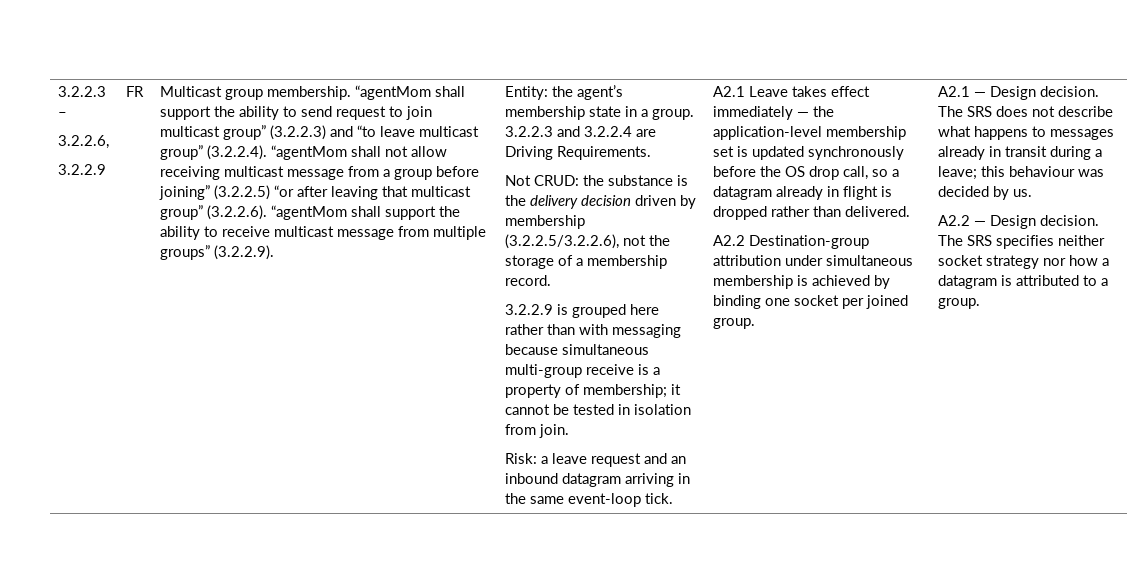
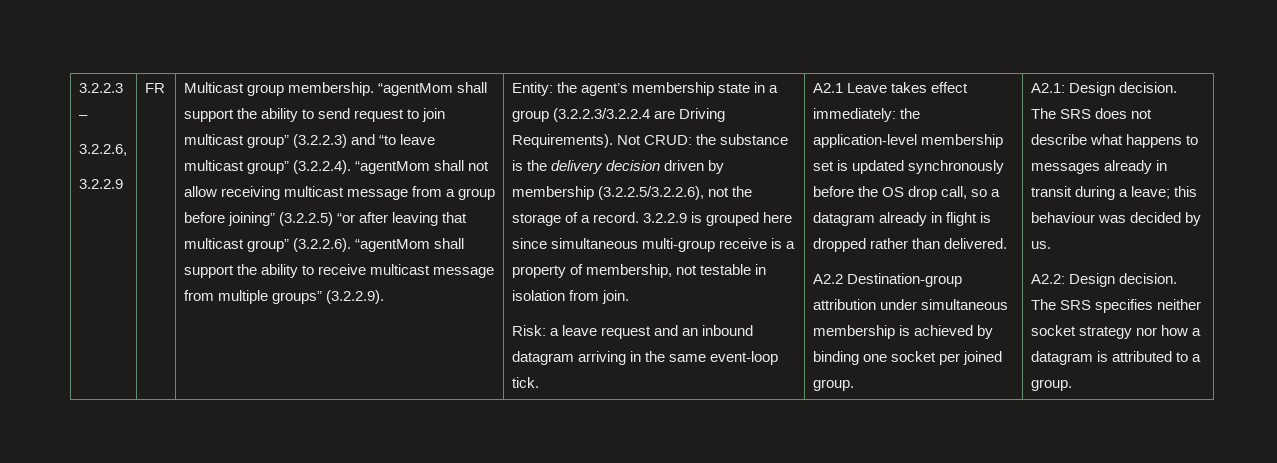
- Entity: the agent’s membership state in a group. 3.2.2.3 and 3.2.2.4 are Driving Requirements.
- Not CRUD: the substance is the delivery decision driven by membership (3.2.2.5/3.2.2.6), not the storage of a membership record.
- 3.2.2.9 is grouped here rather than with messaging because simultaneous multi-group receive is a property of membership; it cannot be tested in isolation from join.
+ Entity: the agent’s membership state in a group (3.2.2.3/3.2.2.4 are Driving Requirements). Not CRUD: the substance is the delivery decision driven by membership (3.2.2.5/3.2.2.6), not the storage of a record. 3.2.2.9 is grouped here since simultaneous multi-group receive is a property of membership, not testable in isolation from join.
- A2.1 Leave takes effect immediately — the application-level membership set is updated synchronously before the OS drop call, so a datagram already in flight is dropped rather than delivered.
+ A2.1 Leave takes effect immediately: the application-level membership set is updated synchronously before the OS drop call, so a datagram already in flight is dropped rather than delivered.
- A2.1 — Design decision.
+ A2.1: Design decision.
- A2.2 — Design decision.
+ A2.2: Design decision.

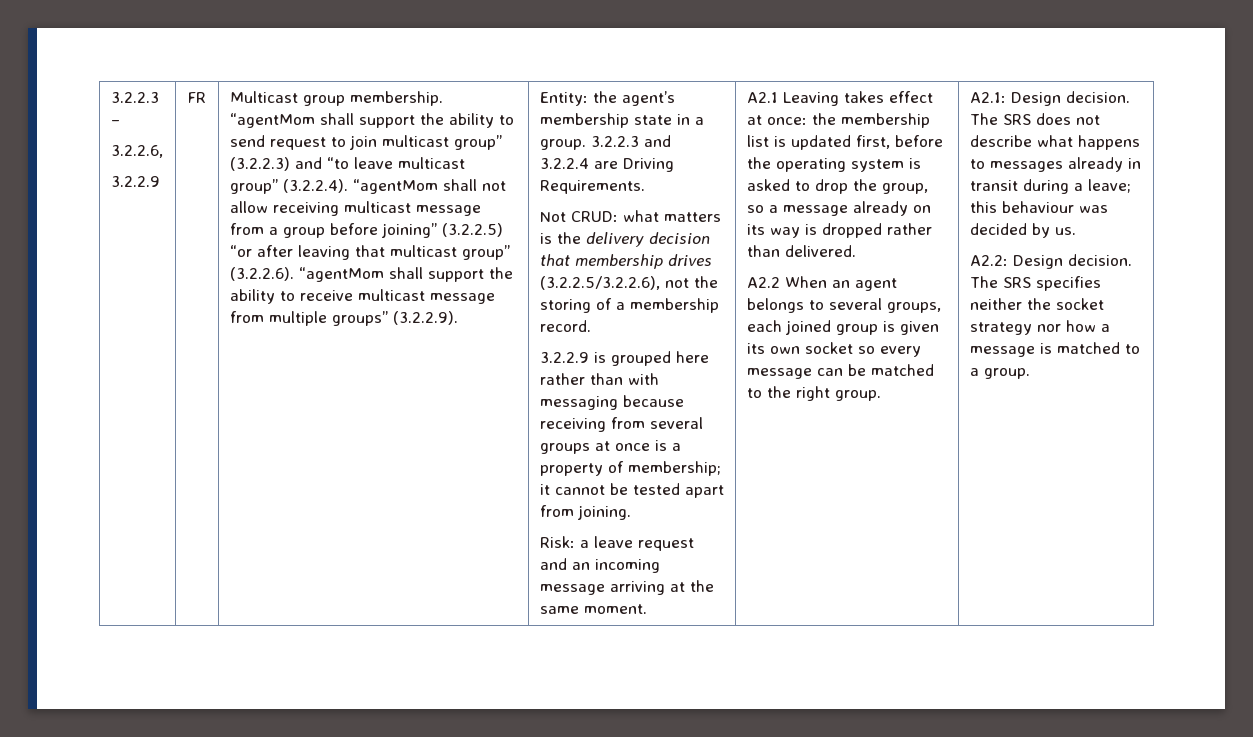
- Entity: the agent’s membership state in a group (3.2.2.3/3.2.2.4 are Driving Requirements). Not CRUD: the substance is the delivery decision driven by membership (3.2.2.5/3.2.2.6), not the storage of a record. 3.2.2.9 is grouped here since simultaneous multi-group receive is a property of membership, not testable in isolation from join.
+ Entity: the agent’s membership state in a group. 3.2.2.3 and 3.2.2.4 are Driving Requirements.
+ Not CRUD: what matters is the delivery decision that membership drives (3.2.2.5/3.2.2.6), not the storing of a membership record.
+ 3.2.2.9 is grouped here rather than with messaging because receiving from several groups at once is a property of membership; it cannot be tested apart from joining.
- Risk: a leave request and an inbound datagram arriving in the same event-loop tick.
+ Risk: a leave request and an incoming message arriving at the same moment.
- A2.1 Leave takes effect immediately: the application-level membership set is updated synchronously before the OS drop call, so a datagram already in flight is dropped rather than delivered.
+ A2.1 Leaving takes effect at once: the membership list is updated first, before the operating system is asked to drop the group, so a message already on its way is dropped rather than delivered.
- A2.2 Destination-group attribution under simultaneous membership is achieved by binding one socket per joined group.
+ A2.2 When an agent belongs to several groups, each joined group is given its own socket so every message can be matched to the right group.
- The SRS specifies neither socket strategy nor how a datagram is attributed to a group.
+ The SRS specifies neither the socket strategy nor how a message is matched to a group.

